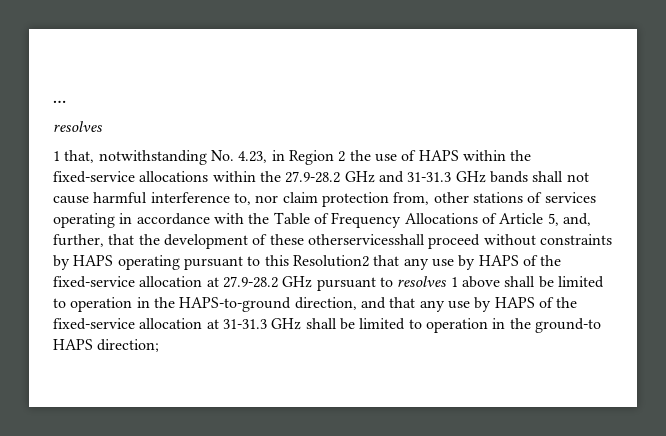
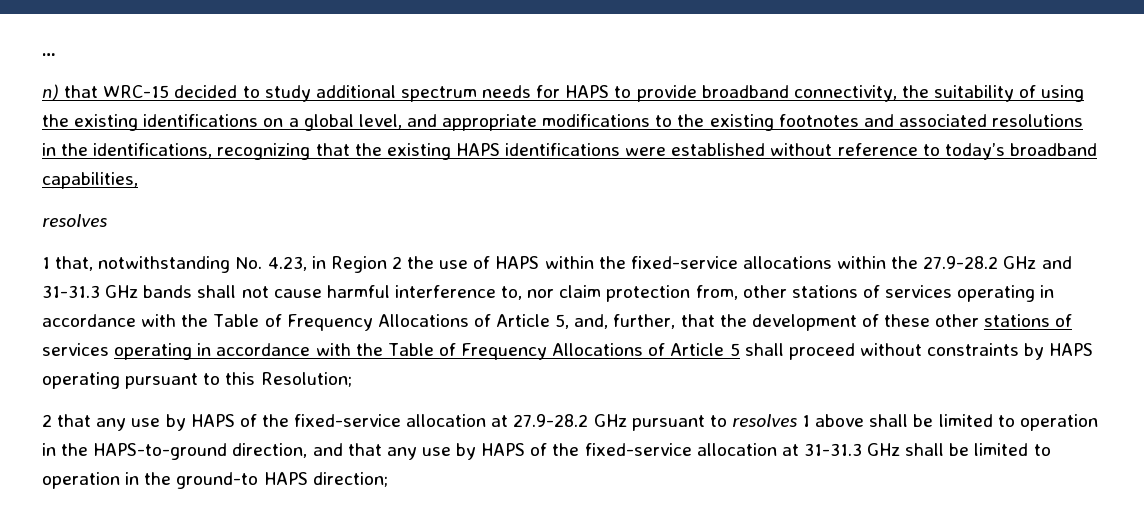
+ n) that WRC-15 decided to study additional spectrum needs for HAPS to provide broadband connectivity, the suitability of using the existing identifications on a global level, and appropriate modifications to the existing footnotes and associated resolutions in the identifications, recognizing that the existing HAPS identifications were established without reference to today’s broadband capabilities,
- 1 that, notwithstanding No. 4.23, in Region 2 the use of HAPS within the fixed-service allocations within the 27.9-28.2 GHz and 31-31.3 GHz bands shall not cause harmful interference to, nor claim protection from, other stations of services operating in accordance with the Table of Frequency Allocations of Article 5, and, further, that the development of these otherservicesshall proceed without constraints by HAPS operating pursuant to this Resolution2 that any use by HAPS of the fixed-service allocation at 27.9-28.2 GHz pursuant to resolves 1 above shall be limited to operation in the HAPS-to-ground direction, and that any use by HAPS of the fixed-service allocation at 31-31.3 GHz shall be limited to operation in the ground-to HAPS direction;
+ 1 that, notwithstanding No. 4.23, in Region 2 the use of HAPS within the fixed-service allocations within the 27.9-28.2 GHz and 31-31.3 GHz bands shall not cause harmful interference to, nor claim protection from, other stations of services operating in accordance with the Table of Frequency Allocations of Article 5, and, further, that the development of these other stations of services operating in accordance with the Table of Frequency Allocations of Article 5 shall proceed without constraints by HAPS operating pursuant to this Resolution;
+ 2 that any use by HAPS of the fixed-service allocation at 27.9-28.2 GHz pursuant to resolves 1 above shall be limited to operation in the HAPS-to-ground direction, and that any use by HAPS of the fixed-service allocation at 31-31.3 GHz shall be limited to operation in the ground-to HAPS direction;

